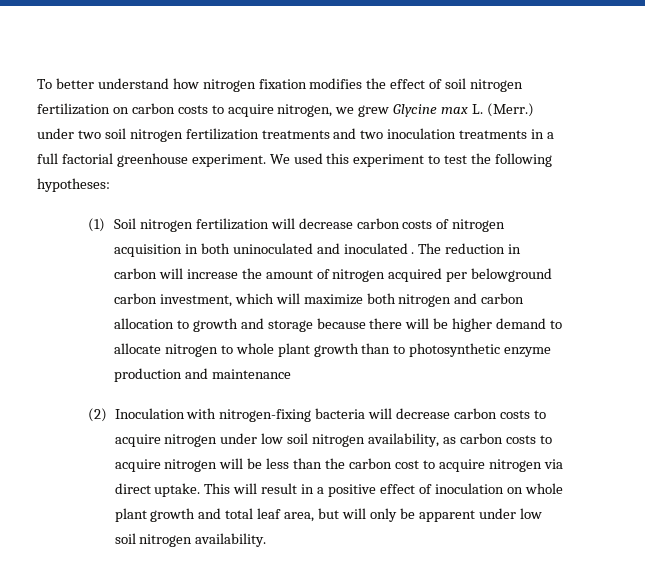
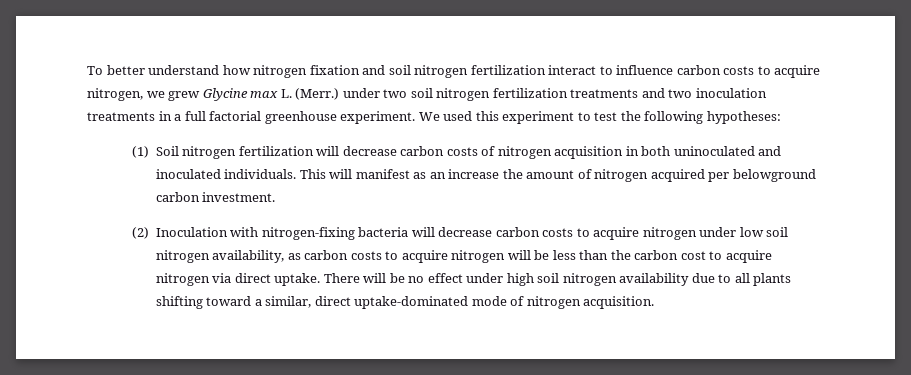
- To better understand how nitrogen fixation modifies the effect of soil nitrogen fertilization on carbon costs to acquire nitrogen, we grew Glycine max L. (Merr.) under two soil nitrogen fertilization treatments and two inoculation treatments in a full factorial greenhouse experiment.
+ To better understand how nitrogen fixation and soil nitrogen fertilization interact to influence carbon costs to acquire nitrogen, we grew Glycine max L. (Merr.) under two soil nitrogen fertilization treatments and two inoculation treatments in a full factorial greenhouse experiment.
- (1) Soil nitrogen fertilization will decrease carbon costs of nitrogen acquisition in both uninoculated and inoculated . The reduction in carbon will increase the amount of nitrogen acquired per belowground carbon investment, which will maximize both nitrogen and carbon allocation to growth and storage because there will be higher demand to allocate nitrogen to whole plant growth than to photosynthetic enzyme production and maintenance
+ (1) Soil nitrogen fertilization will decrease carbon costs of nitrogen acquisition in both uninoculated and inoculated individuals. This will manifest as an increase the amount of nitrogen acquired per belowground carbon investment.
- This will result in a positive effect of inoculation on whole plant growth and total leaf area, but will only be apparent under low soil nitrogen availability.
+ There will be no effect under high soil nitrogen availability due to all plants shifting toward a similar, direct uptake-dominated mode of nitrogen acquisition.

